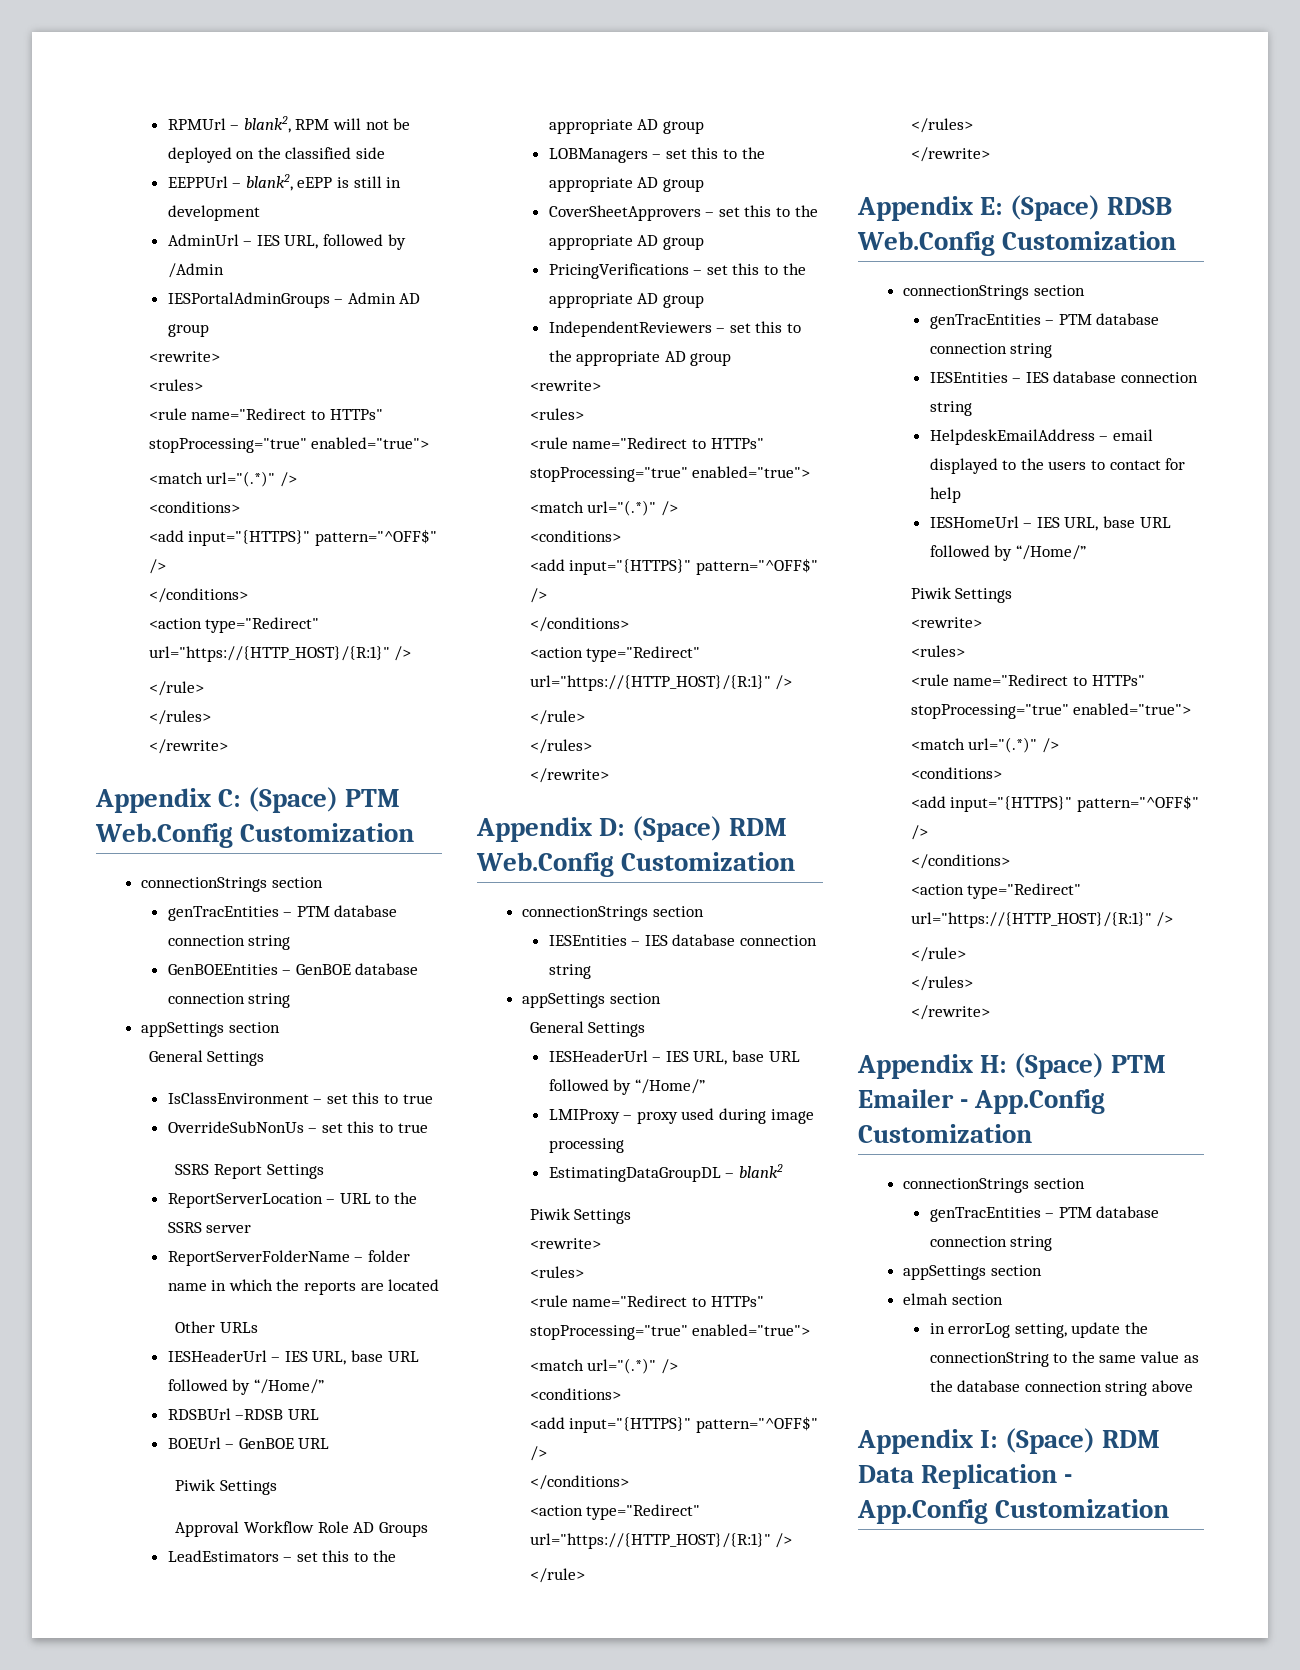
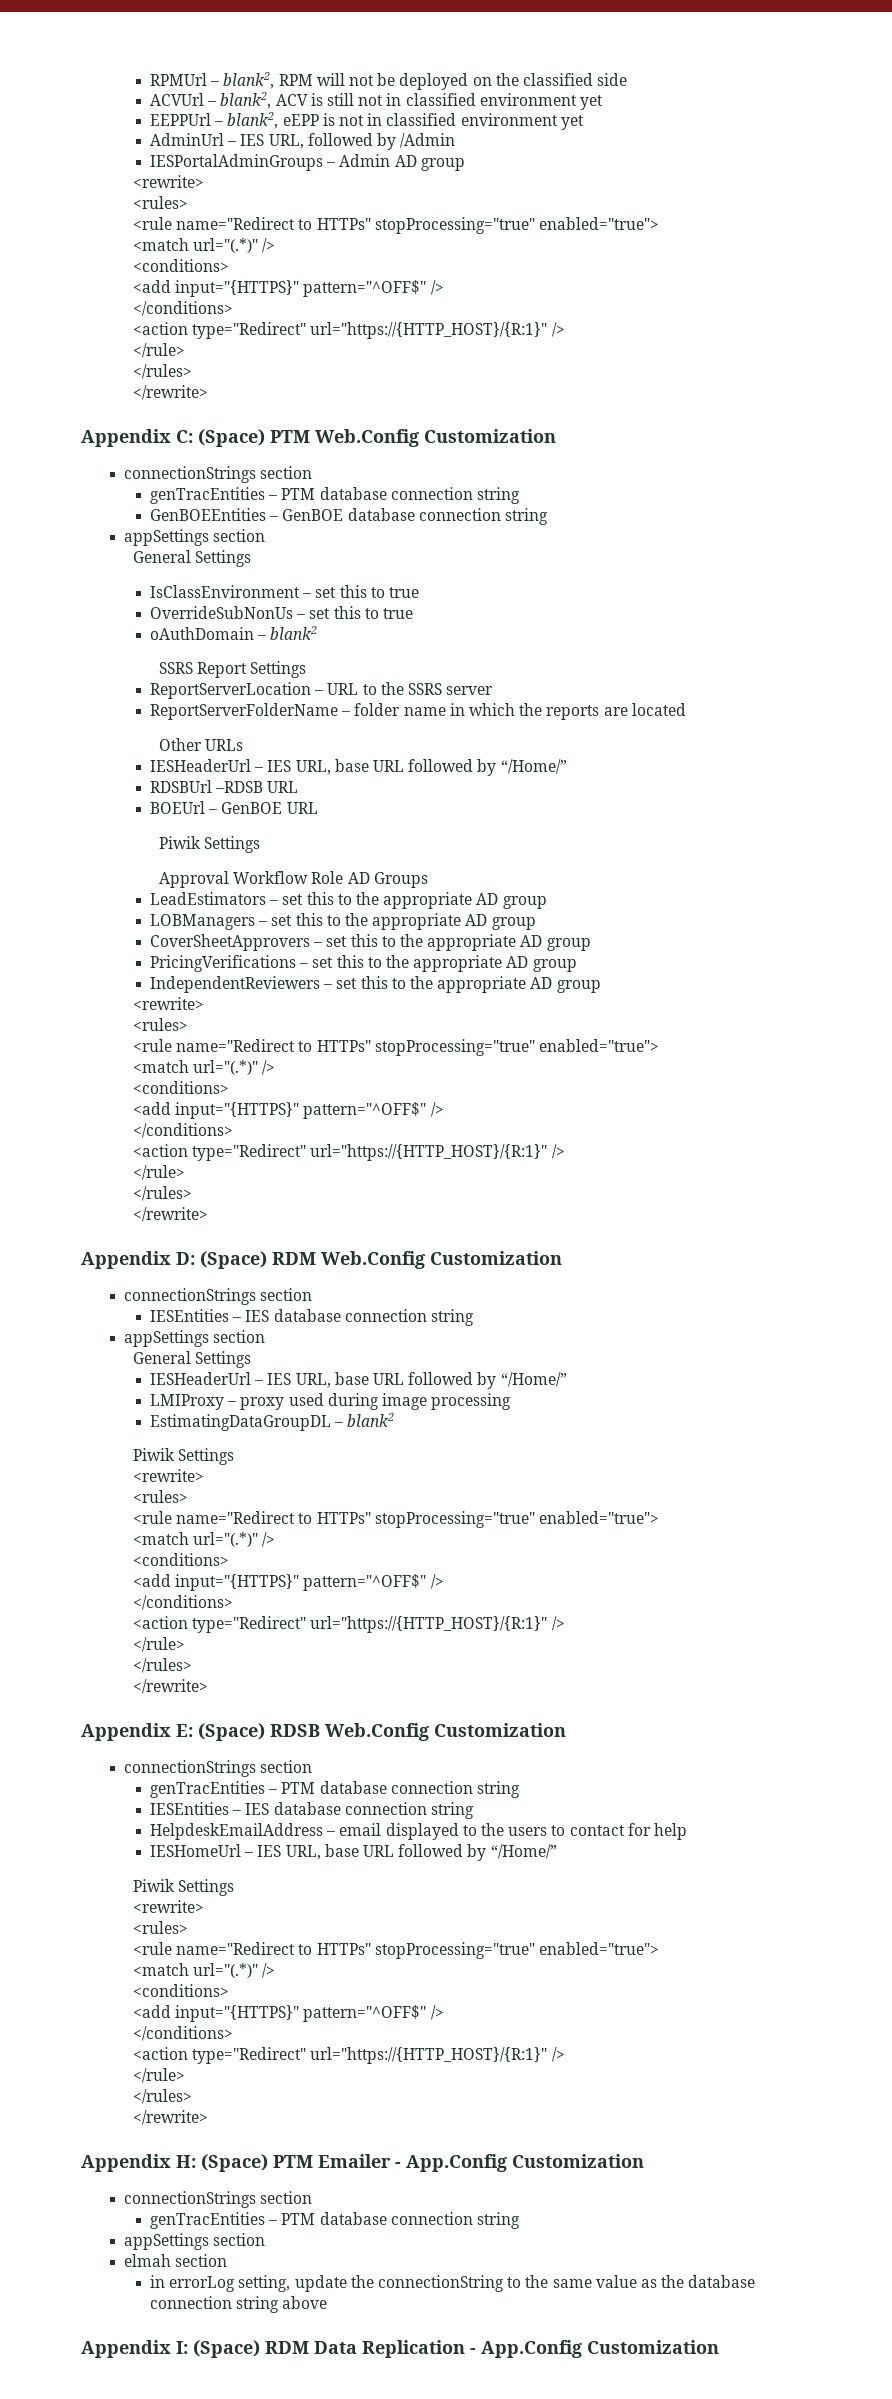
+ ACVUrl – blank2, ACV is still not in classified environment yet
- EEPPUrl – blank2, eEPP is still in development
+ EEPPUrl – blank2, eEPP is not in classified environment yet
+ oAuthDomain – blank2

